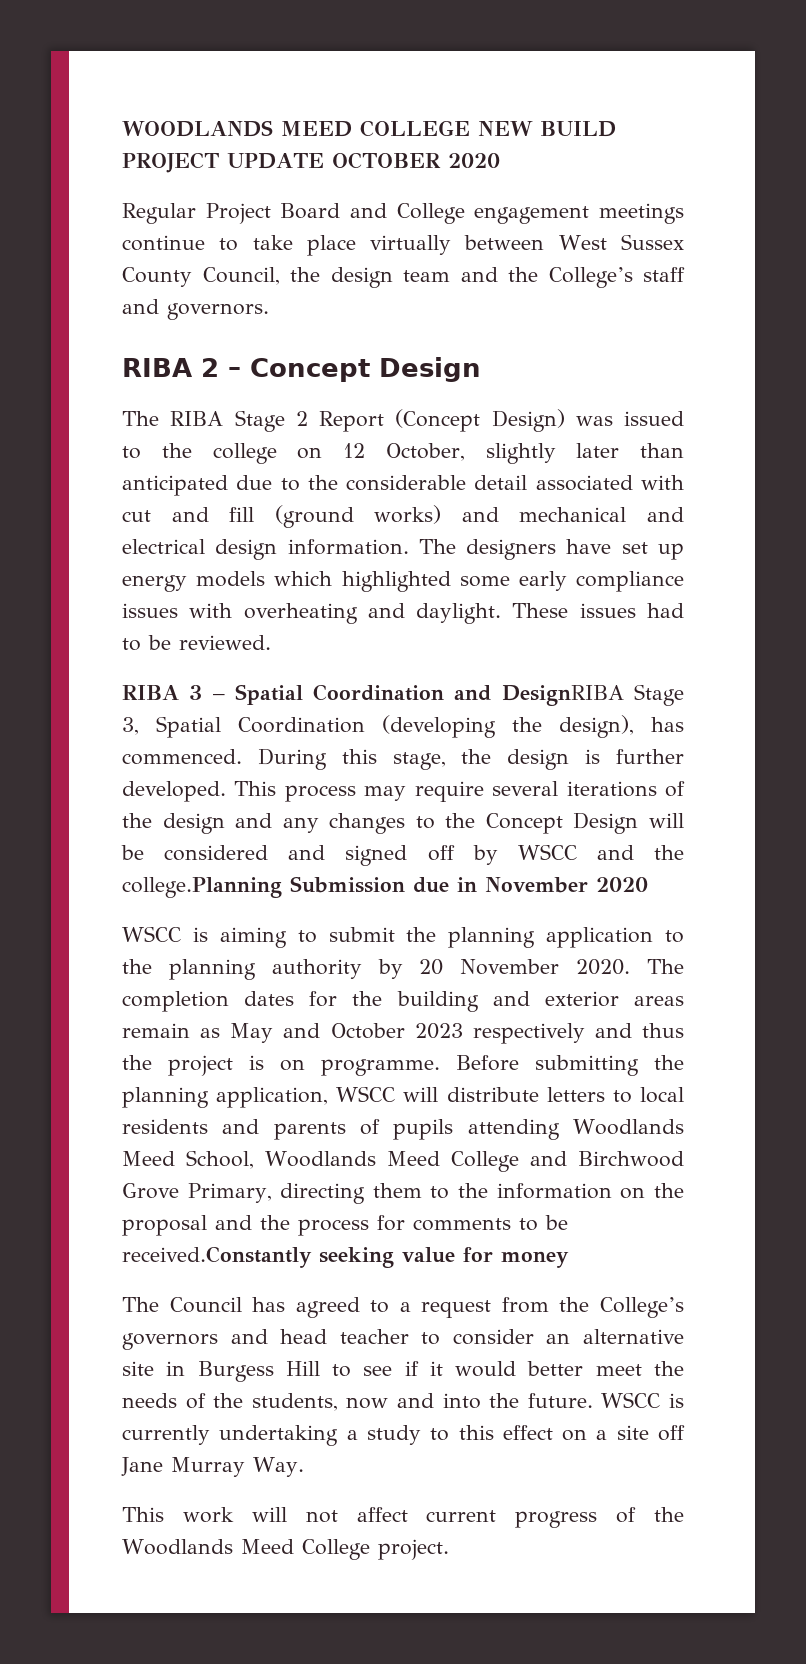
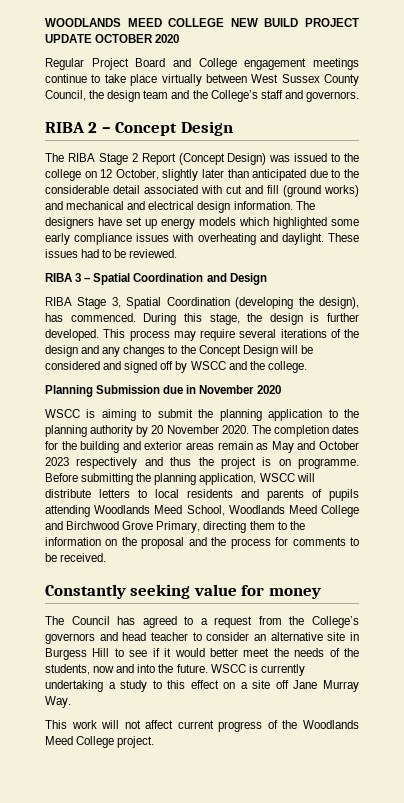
- RIBA 3 – Spatial Coordination and DesignRIBA Stage 3, Spatial Coordination (developing the design), has commenced.
+ RIBA 3 – Spatial Coordination and Design
+ RIBA Stage 3, Spatial Coordination (developing the design), has commenced.
- This process may require several iterations of the design and any changes to the Concept Design will be considered and signed off by WSCC and the college.Planning Submission due in November 2020
+ This process may require several iterations of the design and any changes to the Concept Design will be considered and signed off by WSCC and the college.
+ Planning Submission due in November 2020
- Before submitting the planning application, WSCC will distribute letters to local residents and parents of pupils attending Woodlands Meed School, Woodlands Meed College and Birchwood Grove Primary, directing them to the information on the proposal and the process for comments to be received.Constantly seeking value for money
+ Before submitting the planning application, WSCC will distribute letters to local residents and parents of pupils attending Woodlands Meed School, Woodlands Meed College and Birchwood Grove Primary, directing them to the information on the proposal and the process for comments to be received.
+ Constantly seeking value for money

